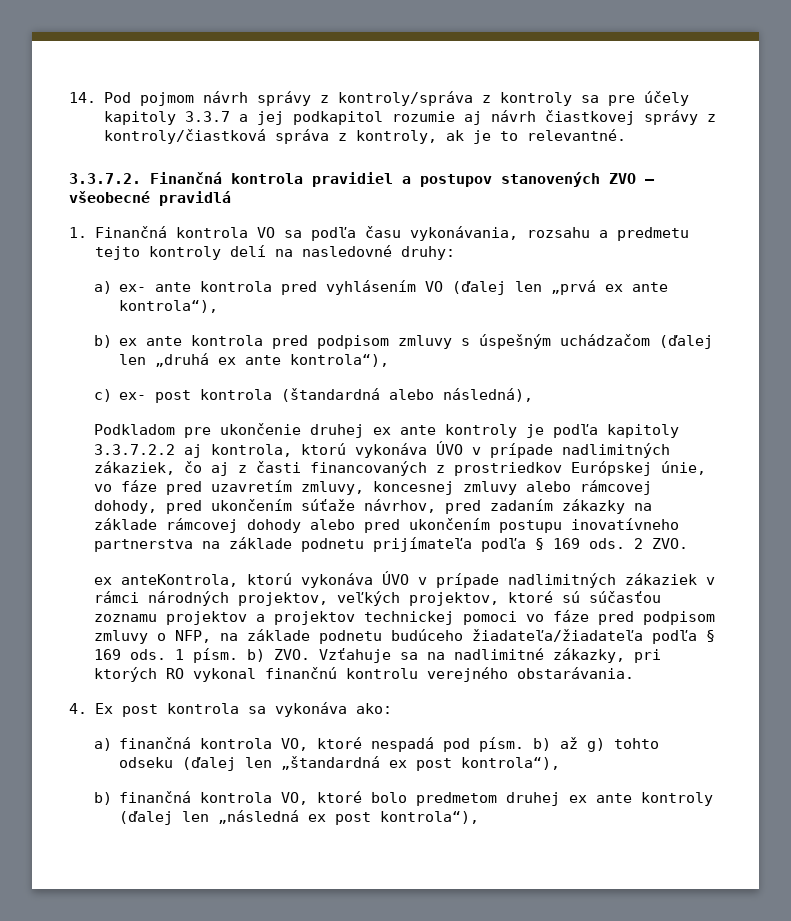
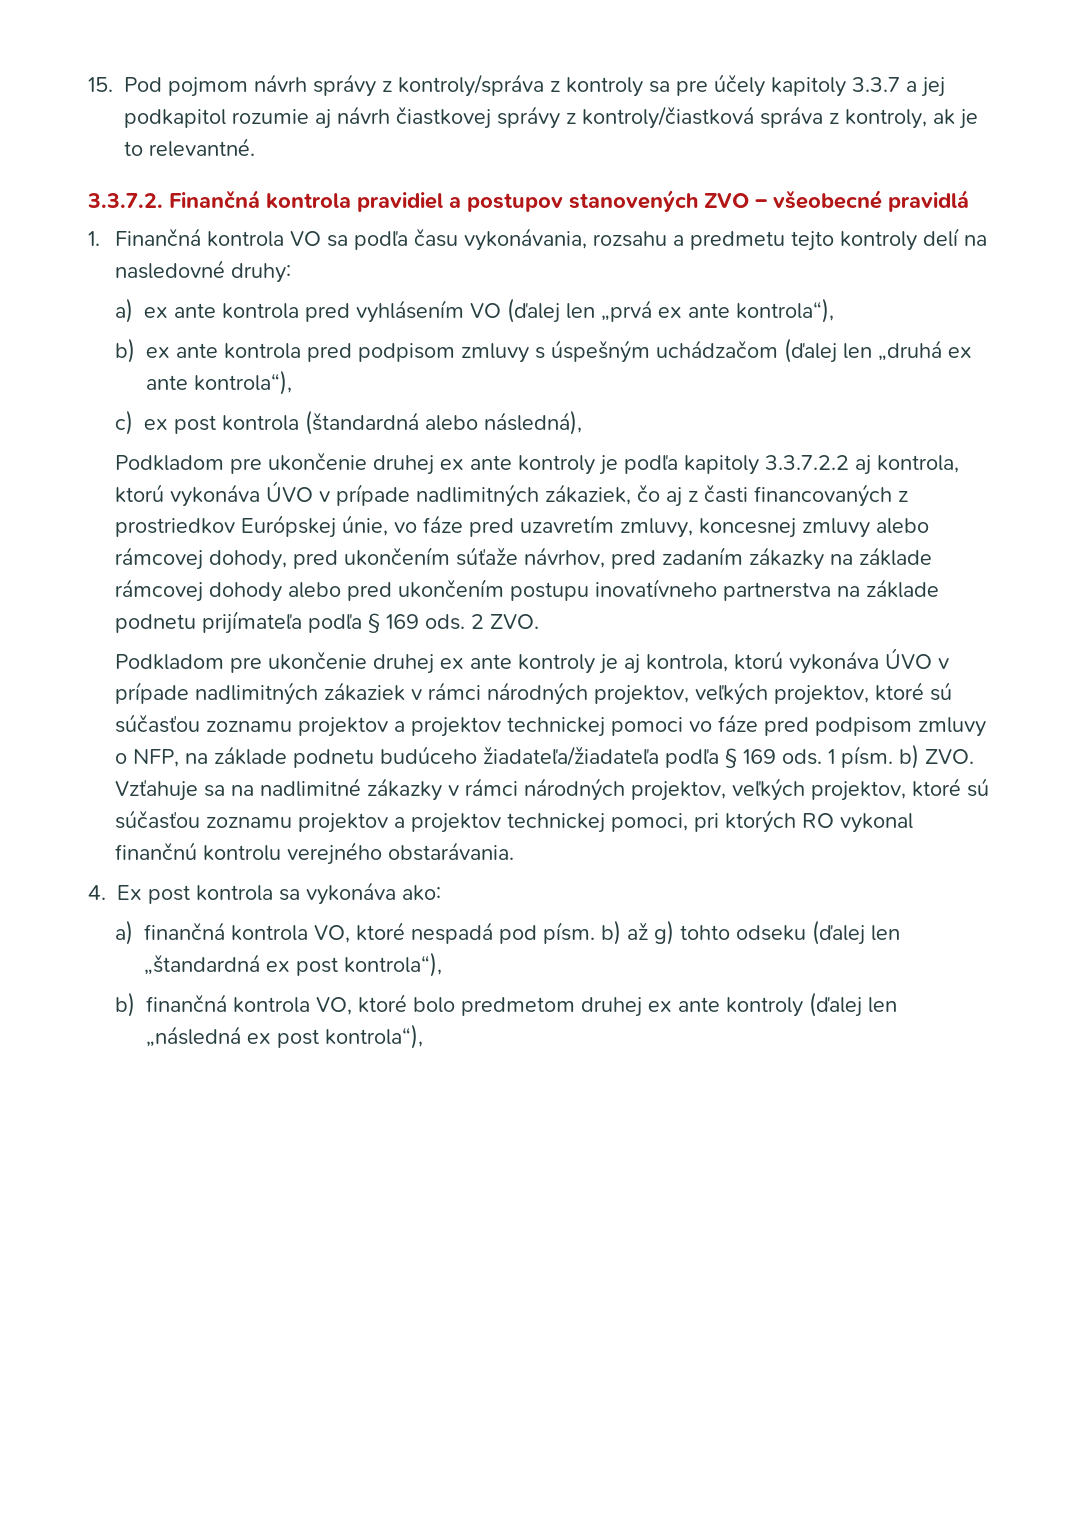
- 14. Pod pojmom návrh správy z kontroly/správa z kontroly sa pre účely kapitoly 3.3.7 a jej podkapitol rozumie aj návrh čiastkovej správy z kontroly/čiastková správa z kontroly, ak je to relevantné.
+ 15. Pod pojmom návrh správy z kontroly/správa z kontroly sa pre účely kapitoly 3.3.7 a jej podkapitol rozumie aj návrh čiastkovej správy z kontroly/čiastková správa z kontroly, ak je to relevantné.
- a) ex- ante kontrola pred vyhlásením VO (ďalej len „prvá ex ante kontrola“),
+ a) ex ante kontrola pred vyhlásením VO (ďalej len „prvá ex ante kontrola“),
- c) ex- post kontrola (štandardná alebo následná),
+ c) ex post kontrola (štandardná alebo následná),
- ex anteKontrola, ktorú vykonáva ÚVO v prípade nadlimitných zákaziek v rámci národných projektov, veľkých projektov, ktoré sú súčasťou zoznamu projektov a projektov technickej pomoci vo fáze pred podpisom zmluvy o NFP, na základe podnetu budúceho žiadateľa/žiadateľa podľa § 169 ods.
+ Podkladom pre ukončenie druhej ex ante kontroly je aj kontrola, ktorú vykonáva ÚVO v prípade nadlimitných zákaziek v rámci národných projektov, veľkých projektov, ktoré sú súčasťou zoznamu projektov a projektov technickej pomoci vo fáze pred podpisom zmluvy o NFP, na základe podnetu budúceho žiadateľa/žiadateľa podľa § 169 ods.
- 1 písm. b) ZVO. Vzťahuje sa na nadlimitné zákazky, pri ktorých RO vykonal finančnú kontrolu verejného obstarávania.
+ 1 písm. b) ZVO. Vzťahuje sa na nadlimitné zákazky v rámci národných projektov, veľkých projektov, ktoré sú súčasťou zoznamu projektov a projektov technickej pomoci, pri ktorých RO vykonal finančnú kontrolu verejného obstarávania.

